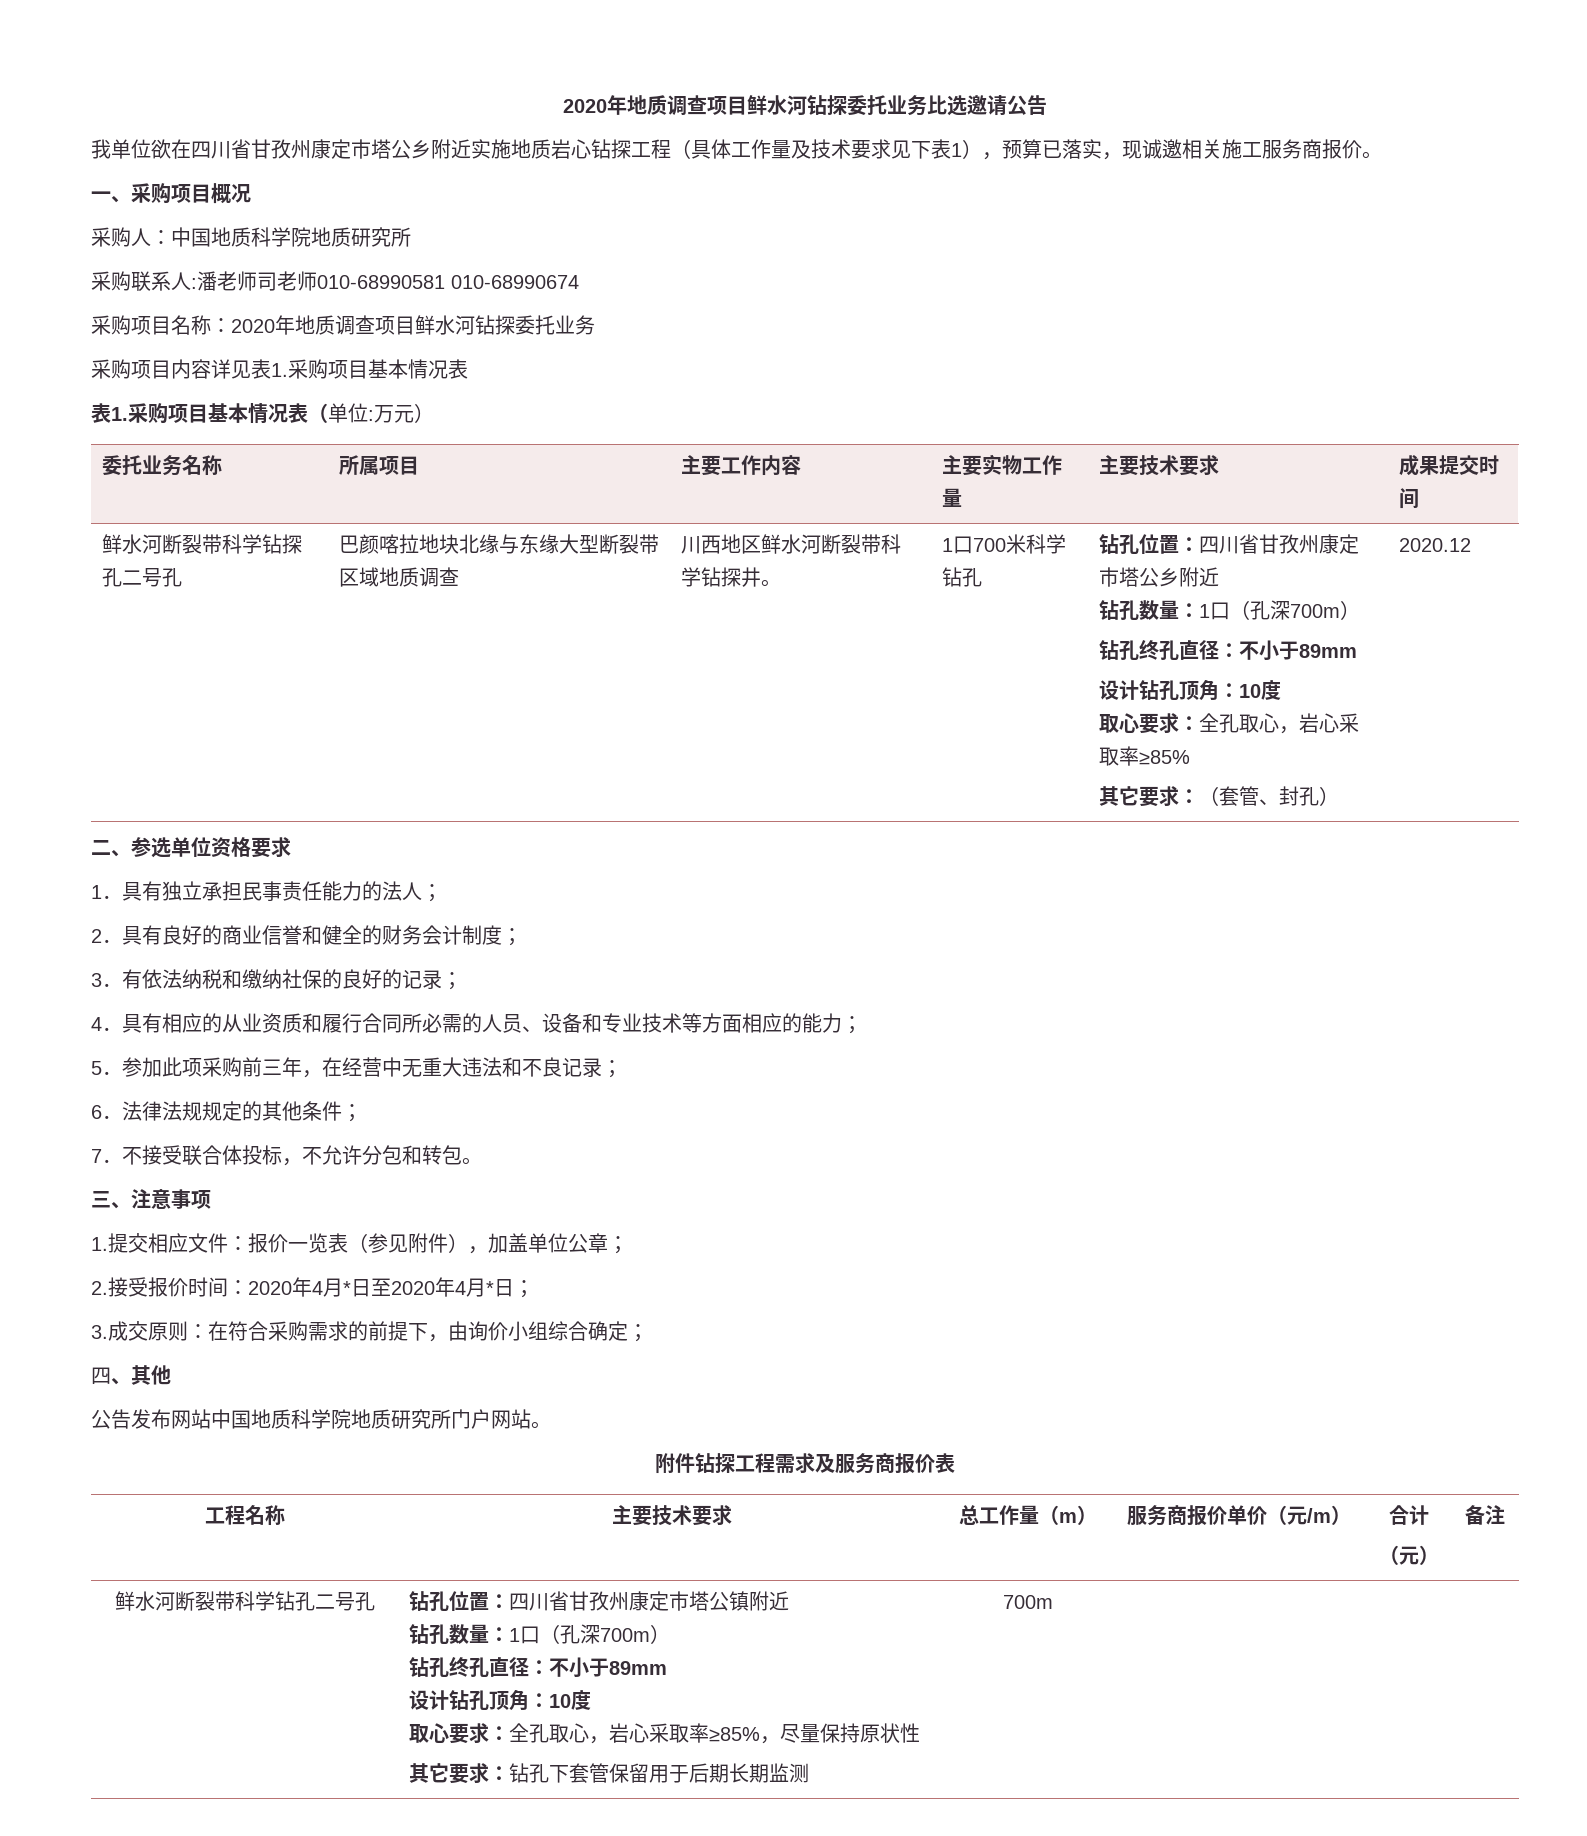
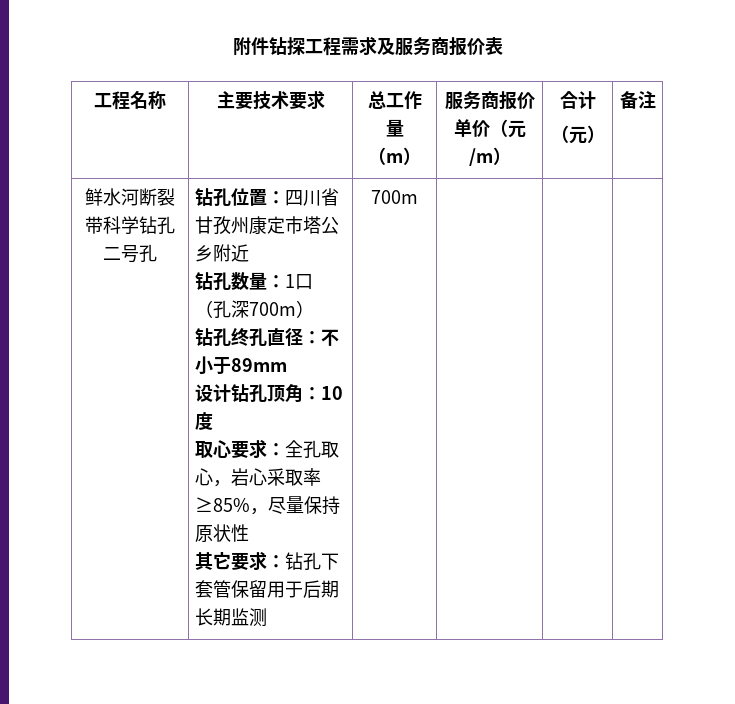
- 2020年地质调查项目鲜水河钻探委托业务比选邀请公告
- 我单位欲在四川省甘孜州康定市塔公乡附近实施地质岩心钻探工程（具体工作量及技术要求见下表1），预算已落实，现诚邀相关施工服务商报价。
- 一、采购项目概况
- 采购人：中国地质科学院地质研究所
- 采购联系人:潘老师司老师010-68990581 010-68990674
- 采购项目名称：2020年地质调查项目鲜水河钻探委托业务
- 采购项目内容详见表1.采购项目基本情况表
- 表1.采购项目基本情况表（单位:万元）
- 委托业务名称 | 所属项目 | 主要工作内容 | 主要实物工作量 | 主要技术要求 | 成果提交时间
- 鲜水河断裂带科学钻探孔二号孔 | 巴颜喀拉地块北缘与东缘大型断裂带区域地质调查 | 川西地区鲜水河断裂带科学钻探井。 | 1口700米科学钻孔 | 钻孔位置：四川省甘孜州康定市塔公乡附近
- 钻孔数量：1口（孔深700m）
- 钻孔终孔直径：不小于89mm
- 设计钻孔顶角：10度
- 取心要求：全孔取心，岩心采取率≥85%
- 其它要求：（套管、封孔） | 2020.12
- 二、参选单位资格要求
- 1．具有独立承担民事责任能力的法人；
- 2．具有良好的商业信誉和健全的财务会计制度；
- 3．有依法纳税和缴纳社保的良好的记录；
- 4．具有相应的从业资质和履行合同所必需的人员、设备和专业技术等方面相应的能力；
- 5．参加此项采购前三年，在经营中无重大违法和不良记录；
- 6．法律法规规定的其他条件；
- 7．不接受联合体投标，不允许分包和转包。
- 三、注意事项
- 1.提交相应文件：报价一览表（参见附件），加盖单位公章；
- 2.接受报价时间：2020年4月*日至2020年4月*日；
- 3.成交原则：在符合采购需求的前提下，由询价小组综合确定；
- 四、其他
- 公告发布网站中国地质科学院地质研究所门户网站。
- 钻孔位置：四川省甘孜州康定市塔公镇附近
+ 钻孔位置：四川省甘孜州康定市塔公乡附近

